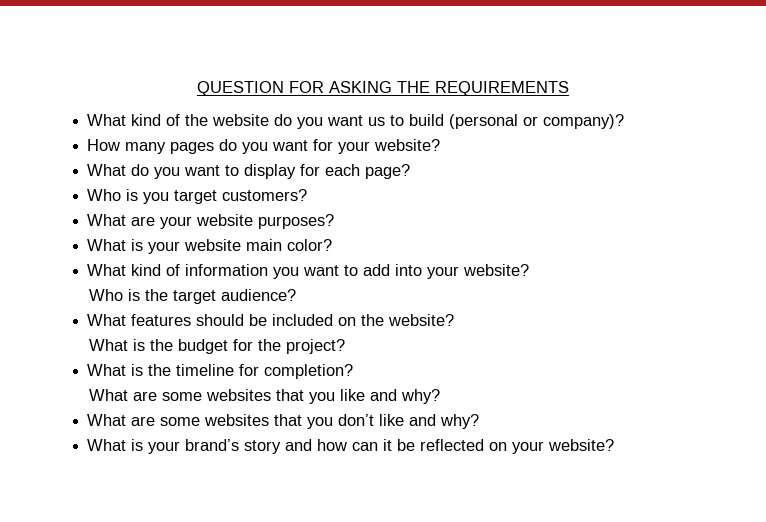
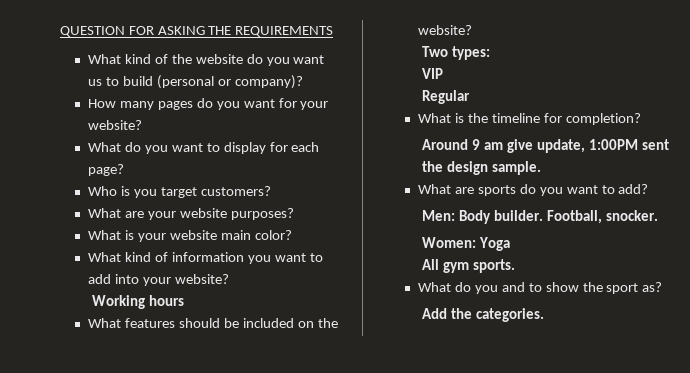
- Who is the target audience?
+ Working hours
- What is the budget for the project?
+ Two types:
+ VIP
+ Regular
- What are some websites that you like and why?
- What are some websites that you don’t like and why?
- What is your brand’s story and how can it be reflected on your website?
+ Around 9 am give update, 1:00PM sent the design sample.
+ What are sports do you want to add?
+ Men: Body builder. Football, snocker.
+ Women: Yoga
+ All gym sports.
+ What do you and to show the sport as?
+ Add the categories.

